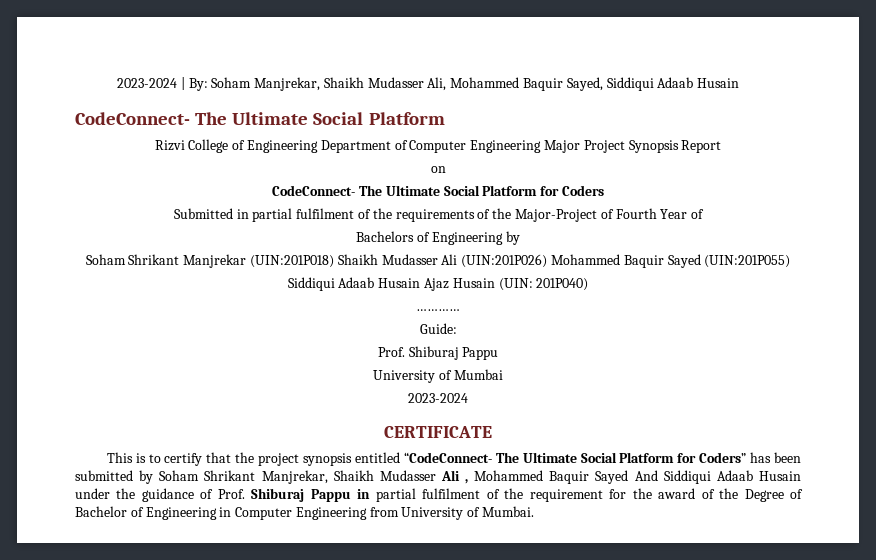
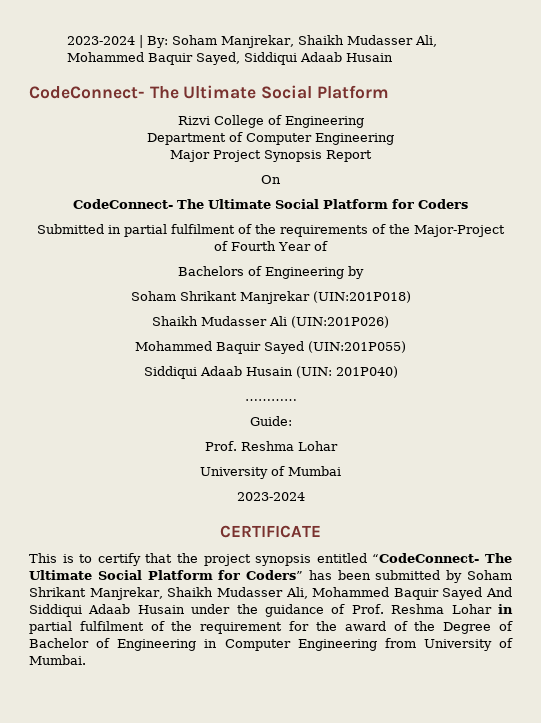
- Rizvi College of Engineering Department of Computer Engineering Major Project Synopsis Report
+ Rizvi College of Engineering
+ Department of Computer Engineering
+ Major Project Synopsis Report
- on
+ On
- Soham Shrikant Manjrekar (UIN:201P018) Shaikh Mudasser Ali (UIN:201P026) Mohammed Baquir Sayed (UIN:201P055)
+ Soham Shrikant Manjrekar (UIN:201P018)
+ Shaikh Mudasser Ali (UIN:201P026)
+ Mohammed Baquir Sayed (UIN:201P055)
- Siddiqui Adaab Husain Ajaz Husain (UIN: 201P040)
+ Siddiqui Adaab Husain (UIN: 201P040)
  Guide:
- Prof. Shiburaj Pappu
+ Prof. Reshma Lohar
- This is to certify that the project synopsis entitled “CodeConnect- The Ultimate Social Platform for Coders” has been submitted by Soham Shrikant Manjrekar, Shaikh Mudasser Ali , Mohammed Baquir Sayed And Siddiqui Adaab Husain under the guidance of Prof. Shiburaj Pappu in partial fulfilment of the requirement for the award of the Degree of Bachelor of Engineering in Computer Engineering from University of Mumbai.
+ This is to certify that the project synopsis entitled “CodeConnect- The Ultimate Social Platform for Coders” has been submitted by Soham Shrikant Manjrekar, Shaikh Mudasser Ali, Mohammed Baquir Sayed And Siddiqui Adaab Husain under the guidance of Prof. Reshma Lohar in partial fulfilment of the requirement for the award of the Degree of Bachelor of Engineering in Computer Engineering from University of Mumbai.

